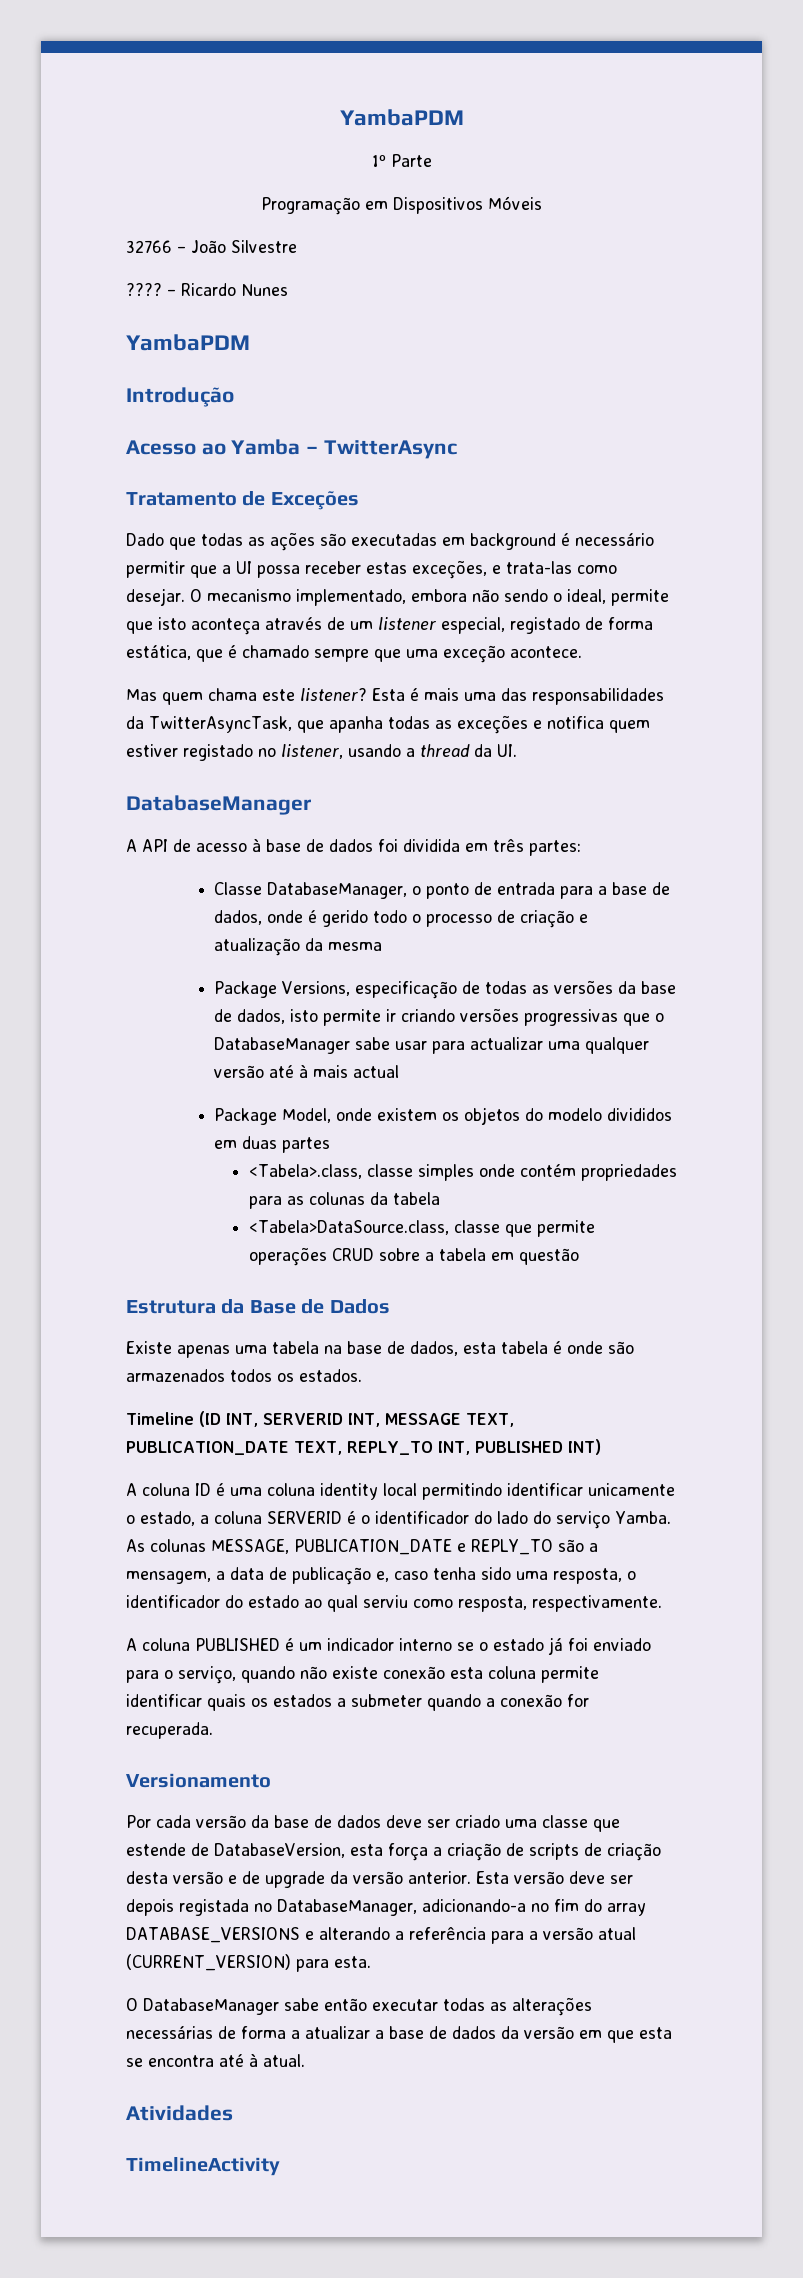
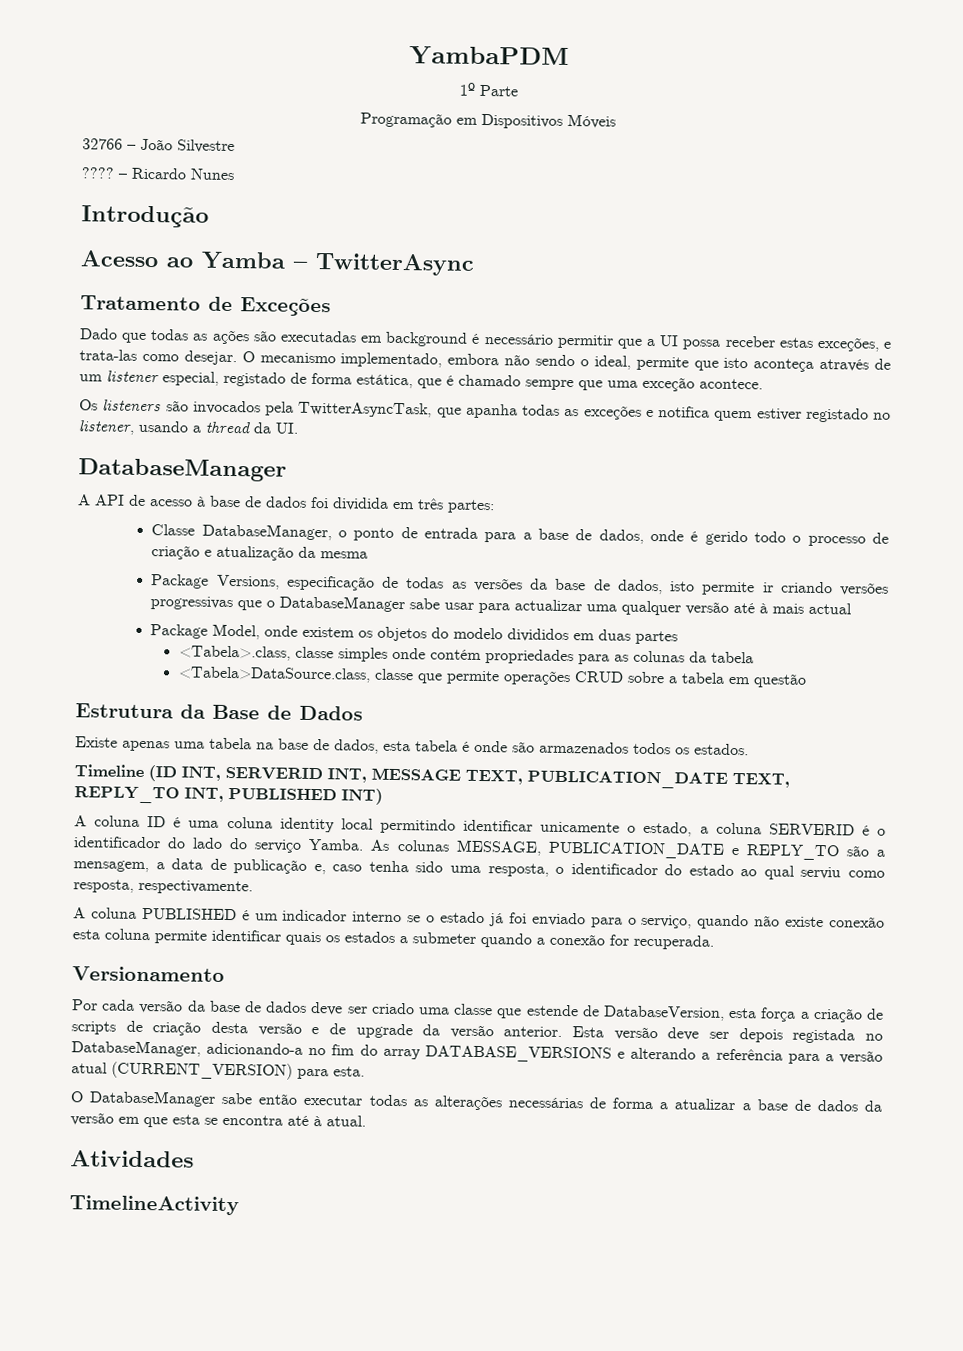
  – Ricardo Nunes
- YambaPDM
- Mas quem chama este listener? Esta é mais uma das responsabilidades da TwitterAsyncTask, que apanha todas as exceções e notifica quem estiver registado no listener, usando a thread da UI.
+ Os listeners são invocados pela TwitterAsyncTask, que apanha todas as exceções e notifica quem estiver registado no listener, usando a thread da UI.

